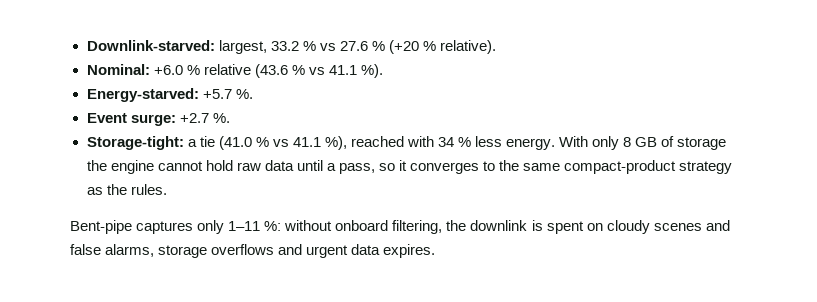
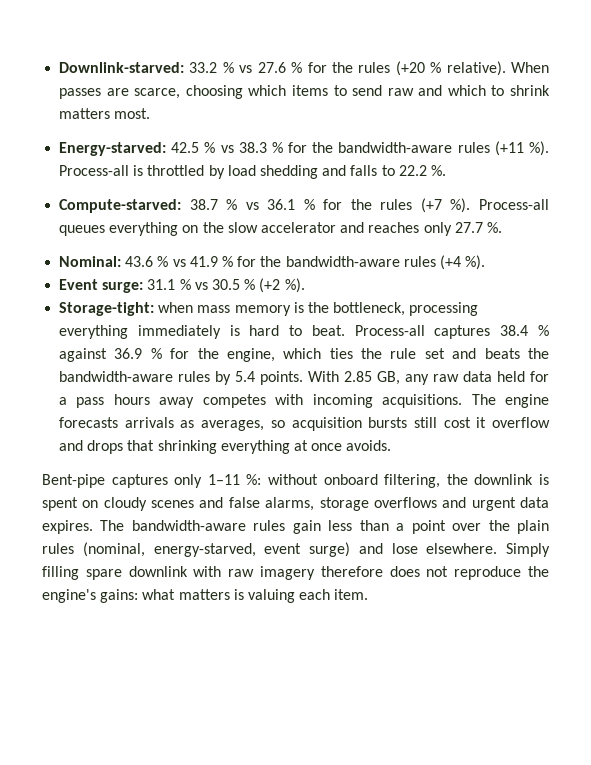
- Downlink-starved: largest, 33.2 % vs 27.6 % (+20 % relative).
- Nominal: +6.0 % relative (43.6 % vs 41.1 %).
- Energy-starved: +5.7 %.
- Event surge: +2.7 %.
- Storage-tight: a tie (41.0 % vs 41.1 %), reached with 34 % less energy. With only 8 GB of storage the engine cannot hold raw data until a pass, so it converges to the same compact-product strategy as the rules.
+ Downlink-starved: 33.2 % vs 27.6 % for the rules (+20 % relative). When passes are scarce, choosing which items to send raw and which to shrink matters most.
+ Energy-starved: 42.5 % vs 38.3 % for the bandwidth-aware rules (+11 %). Process-all is throttled by load shedding and falls to 22.2 %.
+ Compute-starved: 38.7 % vs 36.1 % for the rules (+7 %). Process-all queues everything on the slow accelerator and reaches only 27.7 %.
+ Nominal: 43.6 % vs 41.9 % for the bandwidth-aware rules (+4 %).
+ Event surge: 31.1 % vs 30.5 % (+2 %).
+ Storage-tight: when mass memory is the bottleneck, processing everything immediately is hard to beat. Process-all captures 38.4 % against 36.9 % for the engine, which ties the rule set and beats the bandwidth-aware rules by 5.4 points. With 2.85 GB, any raw data held for a pass hours away competes with incoming acquisitions. The engine forecasts arrivals as averages, so acquisition bursts still cost it overflow and drops that shrinking everything at once avoids.
+ The bandwidth-aware rules gain less than a point over the plain rules (nominal, energy-starved, event surge) and lose elsewhere. Simply filling spare downlink with raw imagery therefore does not reproduce the engine's gains: what matters is valuing each item.

